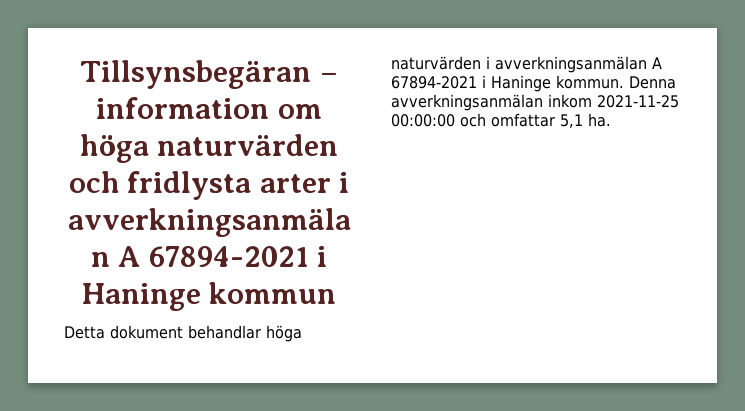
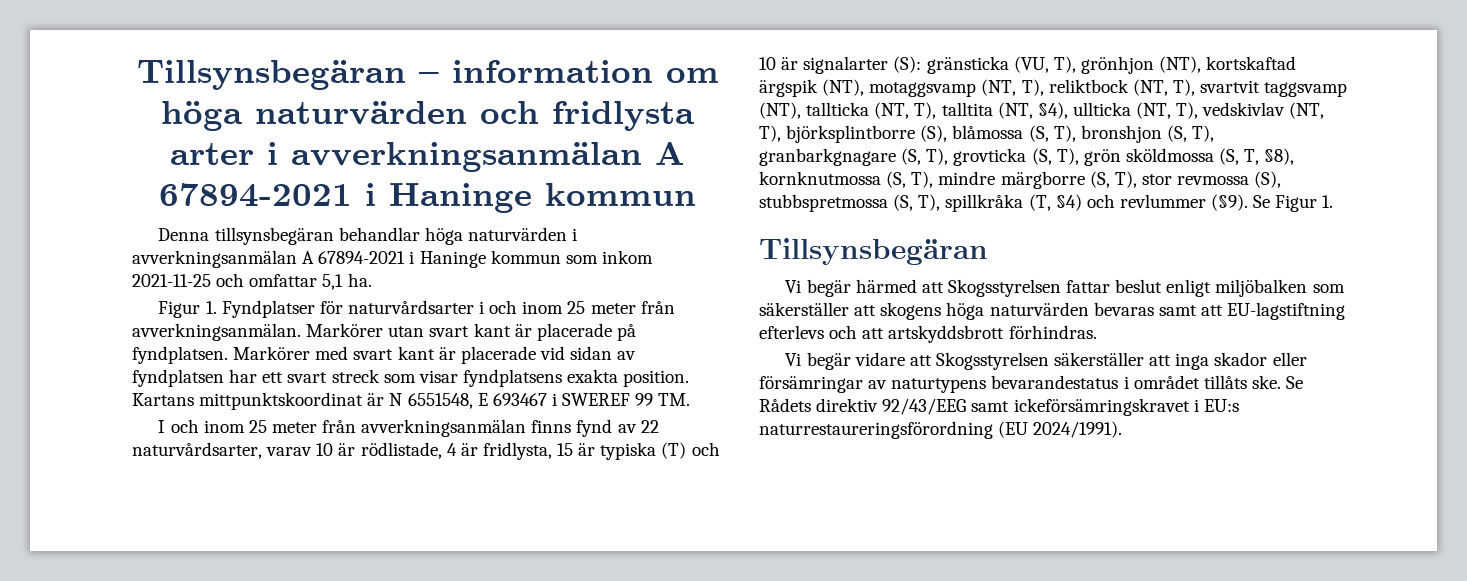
- Detta dokument behandlar höga naturvärden i avverkningsanmälan A 67894-2021 i Haninge kommun. Denna avverkningsanmälan inkom 2021-11-25 00:00:00 och omfattar 5,1 ha.
+ Denna tillsynsbegäran behandlar höga naturvärden i avverkningsanmälan A 67894-2021 i Haninge kommun som inkom 2021-11-25 och omfattar 5,1 ha.
+ Figur 1. Fyndplatser för naturvårdsarter i och inom 25 meter från avverkningsanmälan. Markörer utan svart kant är placerade på fyndplatsen. Markörer med svart kant är placerade vid sidan av fyndplatsen har ett svart streck som visar fyndplatsens exakta position. Kartans mittpunktskoordinat är N 6551548, E 693467 i SWEREF 99 TM.
+ I och inom 25 meter från avverkningsanmälan finns fynd av 22 naturvårdsarter, varav 10 är rödlistade, 4 är fridlysta, 15 är typiska (T) och 10 är signalarter (S): gränsticka (VU, T), grönhjon (NT), kortskaftad ärgspik (NT), motaggsvamp (NT, T), reliktbock (NT, T), svartvit taggsvamp (NT), tallticka (NT, T), talltita (NT, §4), ullticka (NT, T), vedskivlav (NT, T), björksplintborre (S), blåmossa (S, T), bronshjon (S, T), granbarkgnagare (S, T), grovticka (S, T), grön sköldmossa (S, T, §8), kornknutmossa (S, T), mindre märgborre (S, T), stor revmossa (S), stubbspretmossa (S, T), spillkråka (T, §4) och revlummer (§9). Se Figur 1.
+ Tillsynsbegäran
+ Vi begär härmed att Skogsstyrelsen fattar beslut enligt miljöbalken som säkerställer att skogens höga naturvärden bevaras samt att EU-lagstiftning efterlevs och att artskyddsbrott förhindras.
+ Vi begär vidare att Skogsstyrelsen säkerställer att inga skador eller försämringar av naturtypens bevarandestatus i området tillåts ske. Se Rådets direktiv 92/43/EEG samt ickeförsämringskravet i EU:s naturrestaureringsförordning (EU 2024/1991).

